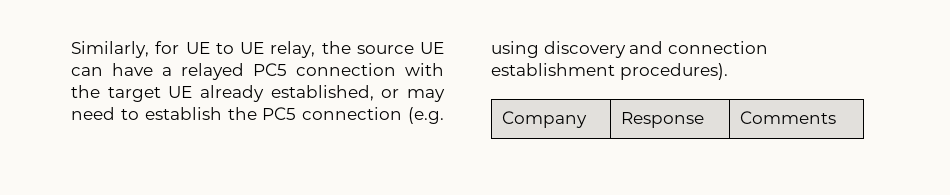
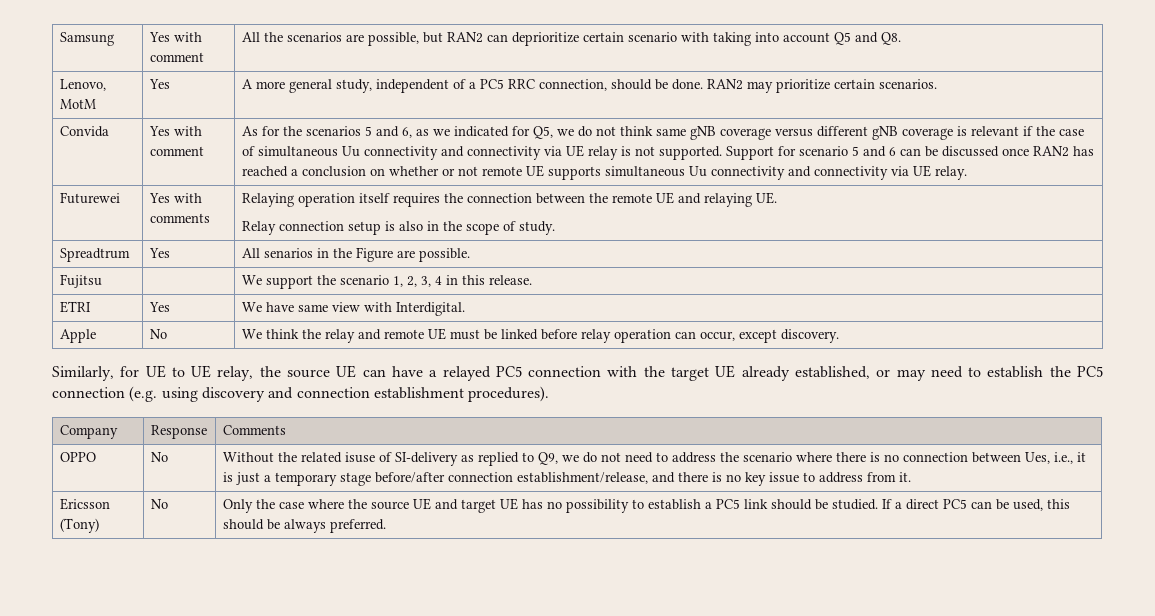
+ Samsung | Yes with comment | All the scenarios are possible, but RAN2 can deprioritize certain scenario with taking into account Q5 and Q8.
+ Lenovo, MotM | Yes | A more general study, independent of a PC5 RRC connection, should be done. RAN2 may prioritize certain scenarios.
+ Convida | Yes with comment | As for the scenarios 5 and 6, as we indicated for Q5, we do not think same gNB coverage versus different gNB coverage is relevant if the case of simultaneous Uu connectivity and connectivity via UE relay is not supported. Support for scenario 5 and 6 can be discussed once RAN2 has reached a conclusion on whether or not remote UE supports simultaneous Uu connectivity and connectivity via UE relay.
+ Futurewei | Yes with comments | Relaying operation itself requires the connection between the remote UE and relaying UE.
+ Relay connection setup is also in the scope of study.
+ Spreadtrum | Yes | All senarios in the Figure are possible.
+ Fujitsu | | We support the scenario 1, 2, 3, 4 in this release.
+ ETRI | Yes | We have same view with Interdigital.
+ Apple | No | We think the relay and remote UE must be linked before relay operation can occur, except discovery.
+ OPPO | No | Without the related isuse of SI-delivery as replied to Q9, we do not need to address the scenario where there is no connection between Ues, i.e., it is just a temporary stage before/after connection establishment/release, and there is no key issue to address from it.
+ Ericsson (Tony) | No | Only the case where the source UE and target UE has no possibility to establish a PC5 link should be studied. If a direct PC5 can be used, this should be always preferred.

